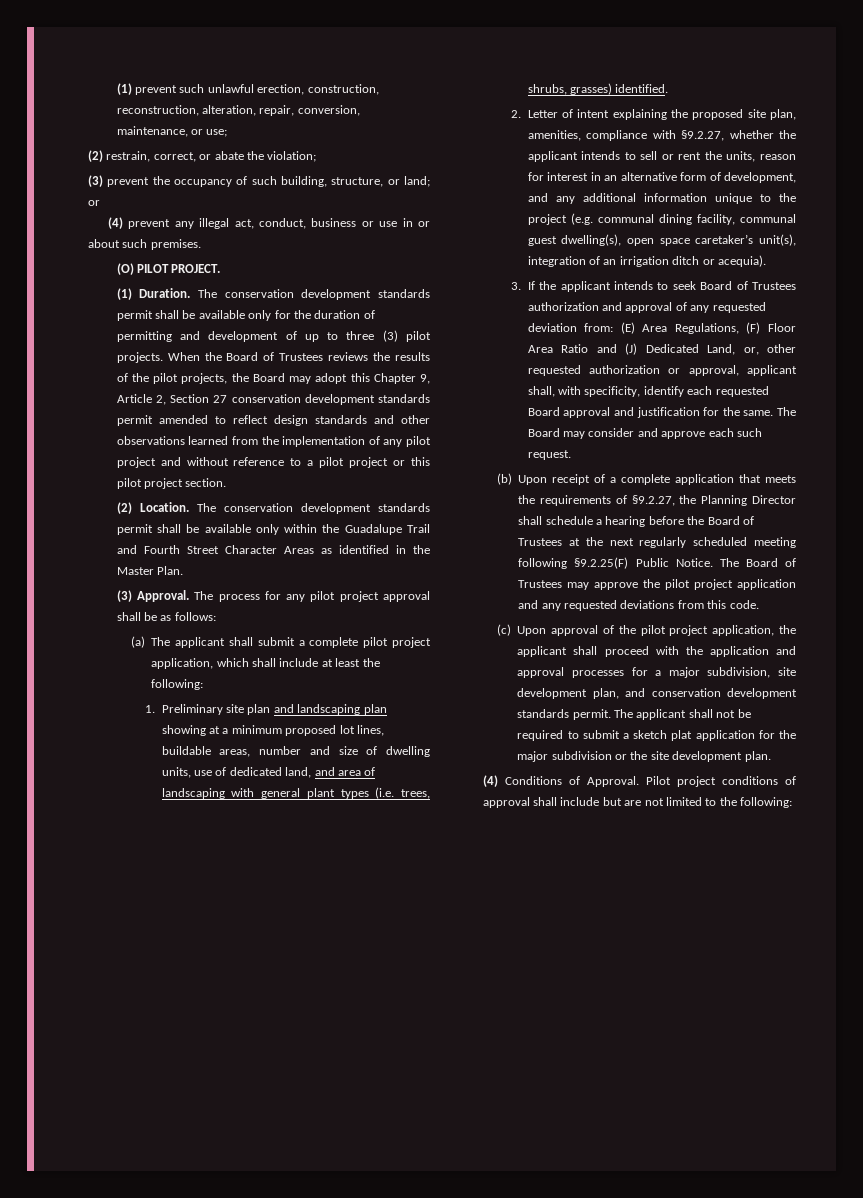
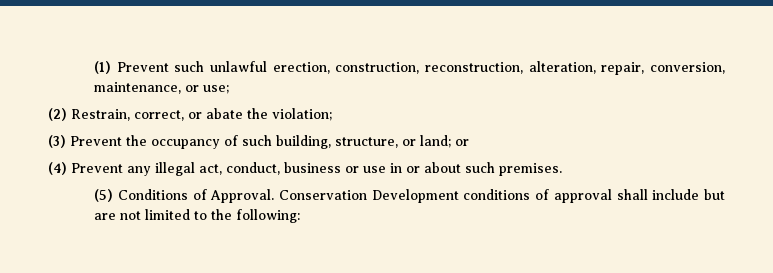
- (1) prevent such unlawful erection, construction, reconstruction, alteration, repair, conversion, maintenance, or use;
+ (1) Prevent such unlawful erection, construction, reconstruction, alteration, repair, conversion, maintenance, or use;
- (2) restrain, correct, or abate the violation;
+ (2) Restrain, correct, or abate the violation;
- (3) prevent the occupancy of such building, structure, or land; or
+ (3) Prevent the occupancy of such building, structure, or land; or
- (4) prevent any illegal act, conduct, business or use in or about such premises.
+ (4) Prevent any illegal act, conduct, business or use in or about such premises.
- (O) PILOT PROJECT.
- (1) Duration. The conservation development standards permit shall be available only for the duration of permitting and development of up to three (3) pilot projects. When the Board of Trustees reviews the results of the pilot projects, the Board may adopt this Chapter 9, Article 2, Section 27 conservation development standards permit amended to reflect design standards and other observations learned from the implementation of any pilot project and without reference to a pilot project or this pilot project section.
- (2) Location. The conservation development standards permit shall be available only within the Guadalupe Trail and Fourth Street Character Areas as identified in the Master Plan.
- (3) Approval. The process for any pilot project approval shall be as follows:
- (a) The applicant shall submit a complete pilot project application, which shall include at least the following:
- 1. Preliminary site plan and landscaping plan showing at a minimum proposed lot lines, buildable areas, number and size of dwelling units, use of dedicated land, and area of landscaping with general plant types (i.e. trees, shrubs, grasses) identified.
- 2. Letter of intent explaining the proposed site plan, amenities, compliance with §9.2.27, whether the applicant intends to sell or rent the units, reason for interest in an alternative form of development, and any additional information unique to the project (e.g. communal dining facility, communal guest dwelling(s), open space caretaker’s unit(s), integration of an irrigation ditch or acequia).
- 3. If the applicant intends to seek Board of Trustees authorization and approval of any requested deviation from: (E) Area Regulations, (F) Floor Area Ratio and (J) Dedicated Land, or, other requested authorization or approval, applicant shall, with specificity, identify each requested Board approval and justification for the same. The Board may consider and approve each such request.
- (b) Upon receipt of a complete application that meets the requirements of §9.2.27, the Planning Director shall schedule a hearing before the Board of Trustees at the next regularly scheduled meeting following §9.2.25(F) Public Notice. The Board of Trustees may approve the pilot project application and any requested deviations from this code.
- (c) Upon approval of the pilot project application, the applicant shall proceed with the application and approval processes for a major subdivision, site development plan, and conservation development standards permit. The applicant shall not be required to submit a sketch plat application for the major subdivision or the site development plan.
- (4) Conditions of Approval.
+ (5) Conditions of Approval.
- Pilot project conditions of approval shall include but are not limited to the following:
+ Conservation Development conditions of approval shall include but are not limited to the following:

